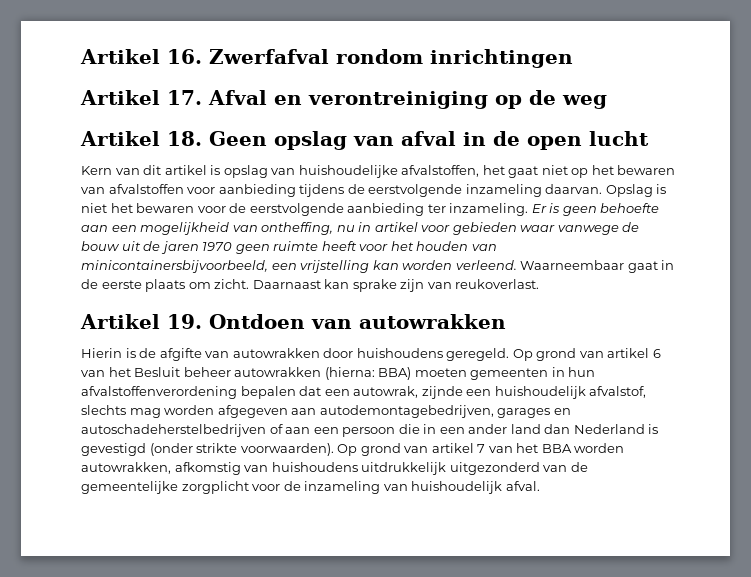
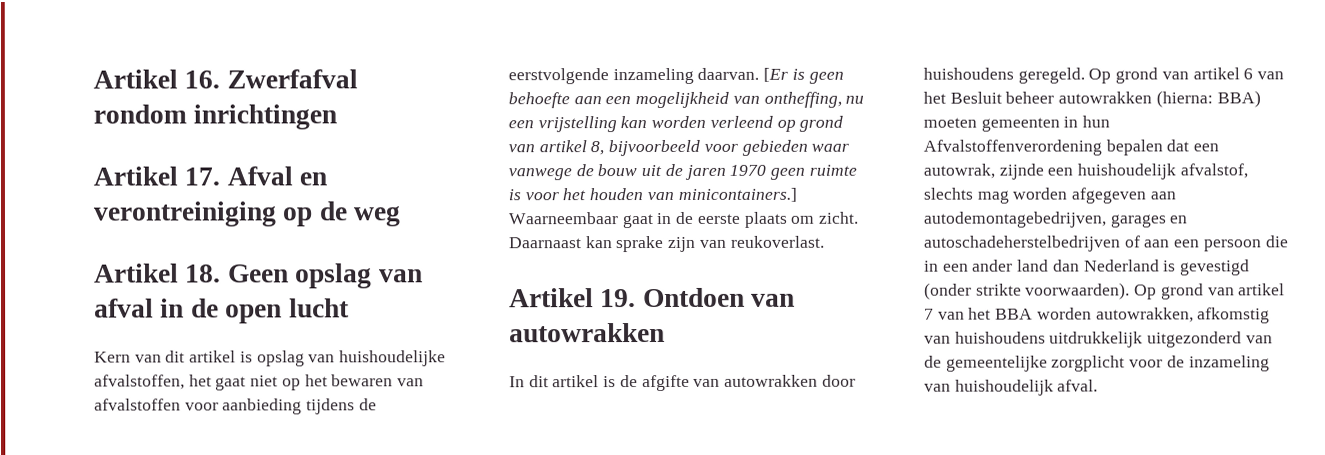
- Opslag is niet het bewaren voor de eerstvolgende aanbieding ter inzameling. Er is geen behoefte aan een mogelijkheid van ontheffing, nu in artikel voor gebieden waar vanwege de bouw uit de jaren 1970 geen ruimte heeft voor het houden van minicontainersbijvoorbeeld, een vrijstelling kan worden verleend.
+ [Er is geen behoefte aan een mogelijkheid van ontheffing, nu een vrijstelling kan worden verleend op grond van artikel 8, bijvoorbeeld voor gebieden waar vanwege de bouw uit de jaren 1970 geen ruimte is voor het houden van minicontainers.]
- Hierin is de afgifte van autowrakken door huishoudens geregeld.
+ In dit artikel is de afgifte van autowrakken door huishoudens geregeld.
- Op grond van artikel 6 van het Besluit beheer autowrakken (hierna: BBA) moeten gemeenten in hun afvalstoffenverordening bepalen dat een autowrak, zijnde een huishoudelijk afvalstof, slechts mag worden afgegeven aan autodemontagebedrijven, garages en autoschadeherstelbedrijven of aan een persoon die in een ander land dan Nederland is gevestigd (onder strikte voorwaarden).
+ Op grond van artikel 6 van het Besluit beheer autowrakken (hierna: BBA) moeten gemeenten in hun Afvalstoffenverordening bepalen dat een autowrak, zijnde een huishoudelijk afvalstof, slechts mag worden afgegeven aan autodemontagebedrijven, garages en autoschadeherstelbedrijven of aan een persoon die in een ander land dan Nederland is gevestigd (onder strikte voorwaarden).

